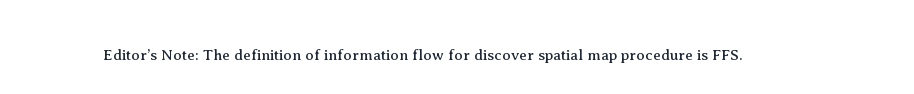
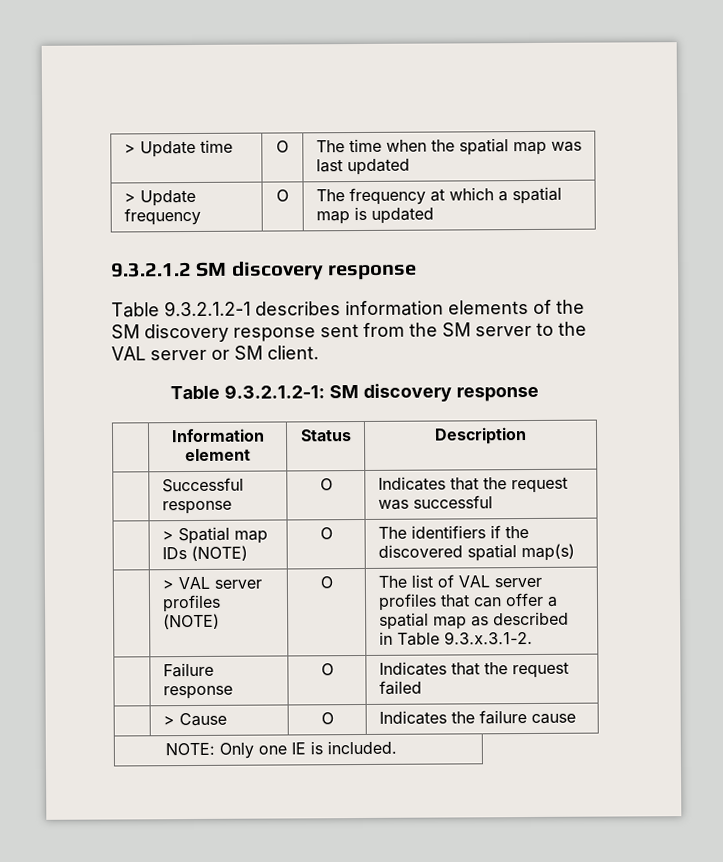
- Editor’s Note: The definition of information flow for discover spatial map procedure is FFS.
+ > Update time | O | The time when the spatial map was last updated
+ > Update frequency | O | The frequency at which a spatial map is updated
+ 9.3.2.1.2 SM discovery response
+ Table 9.3.2.1.2-1 describes information elements of the SM discovery response sent from the SM server to the VAL server or SM client.
+ Table 9.3.2.1.2-1: SM discovery response
+ | Information element | Status | Description
+ | Successful response | O | Indicates that the request was successful
+ | > Spatial map IDs (NOTE) | O | The identifiers if the discovered spatial map(s)
+ | > VAL server profiles (NOTE) | O | The list of VAL server profiles that can offer a spatial map as described in Table 9.3.x.3.1-2.
+ | Failure response | O | Indicates that the request failed
+ | > Cause | O | Indicates the failure cause
+ NOTE: Only one IE is included.

